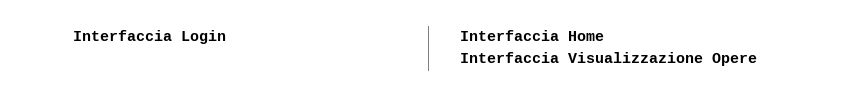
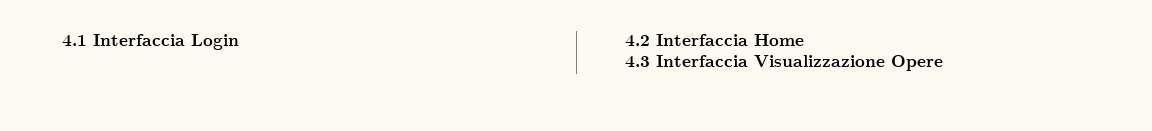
- Interfaccia Login
+ 4.1 Interfaccia Login
- Interfaccia Home
+ 4.2 Interfaccia Home
- Interfaccia Visualizzazione Opere
+ 4.3 Interfaccia Visualizzazione Opere

